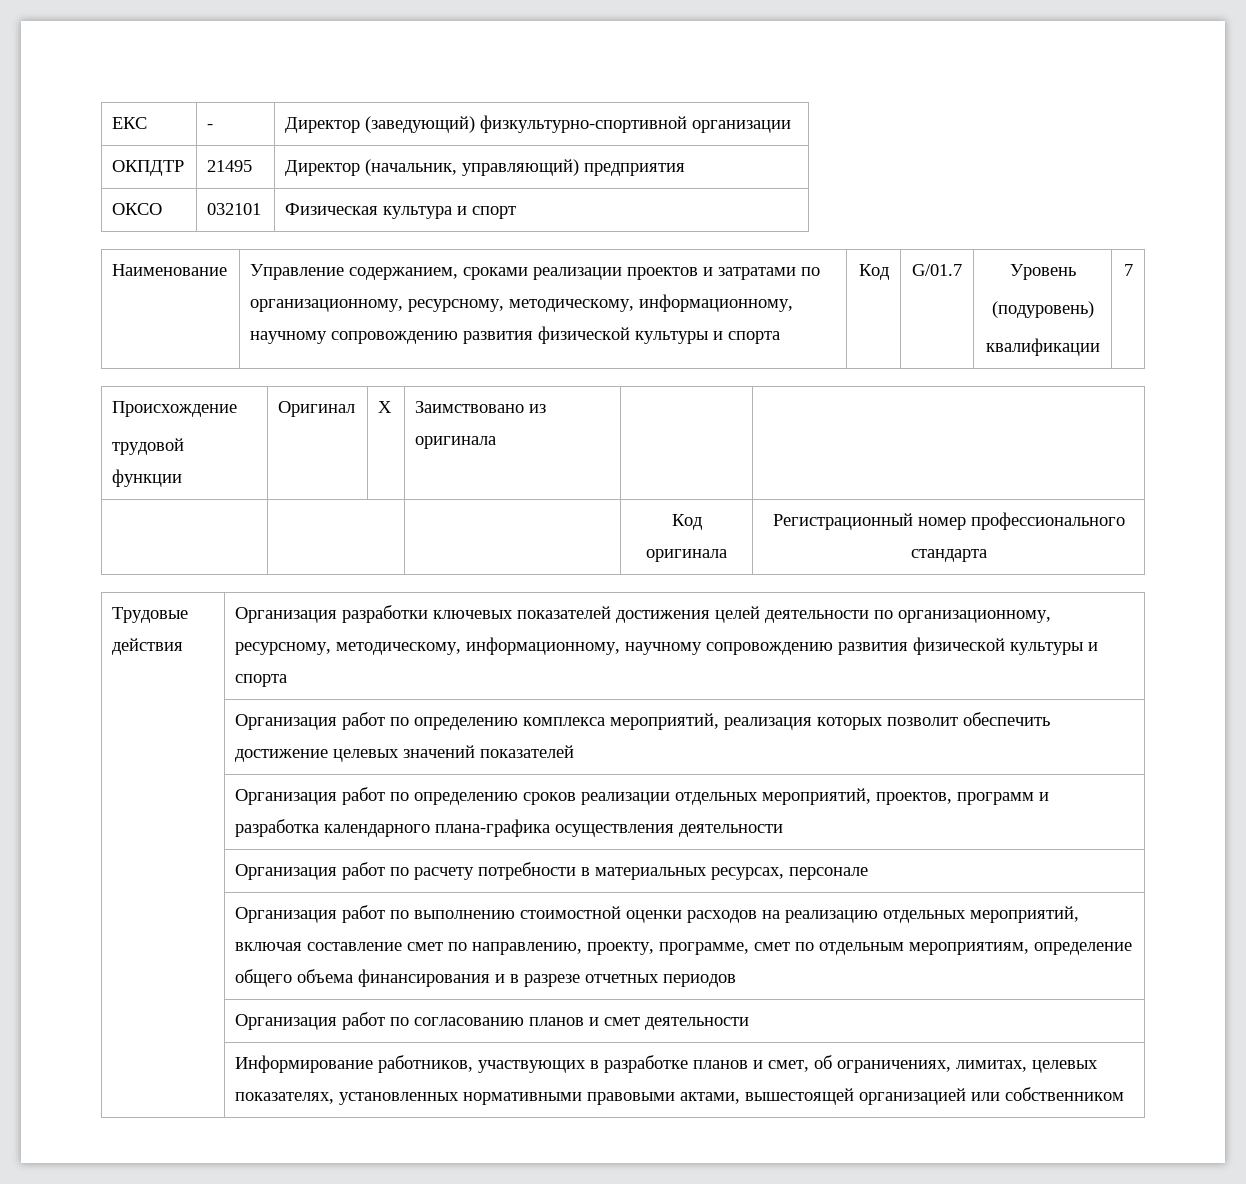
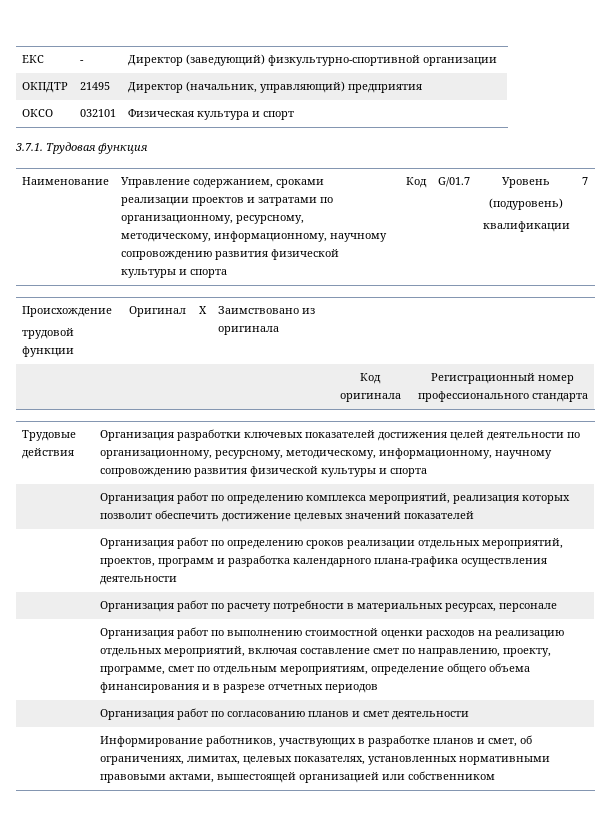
+ 3.7.1. Трудовая функция

